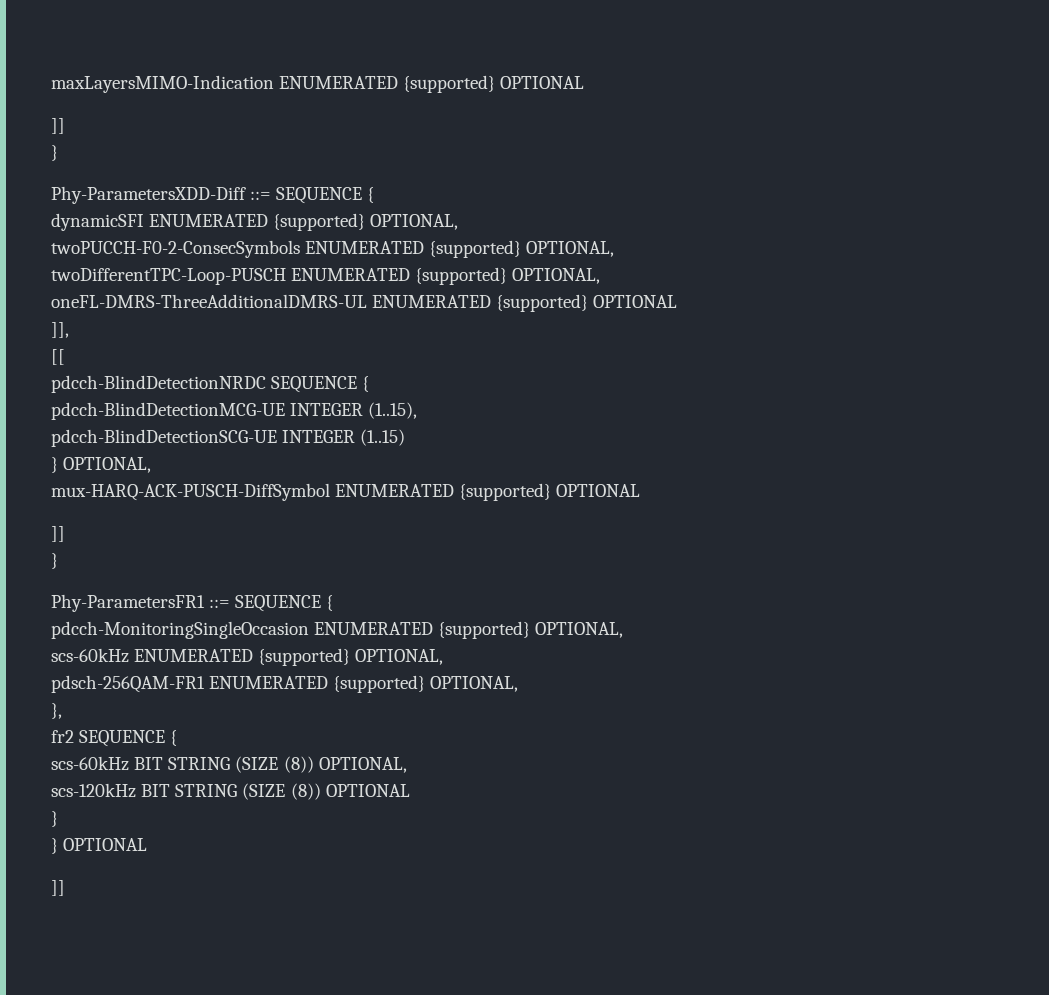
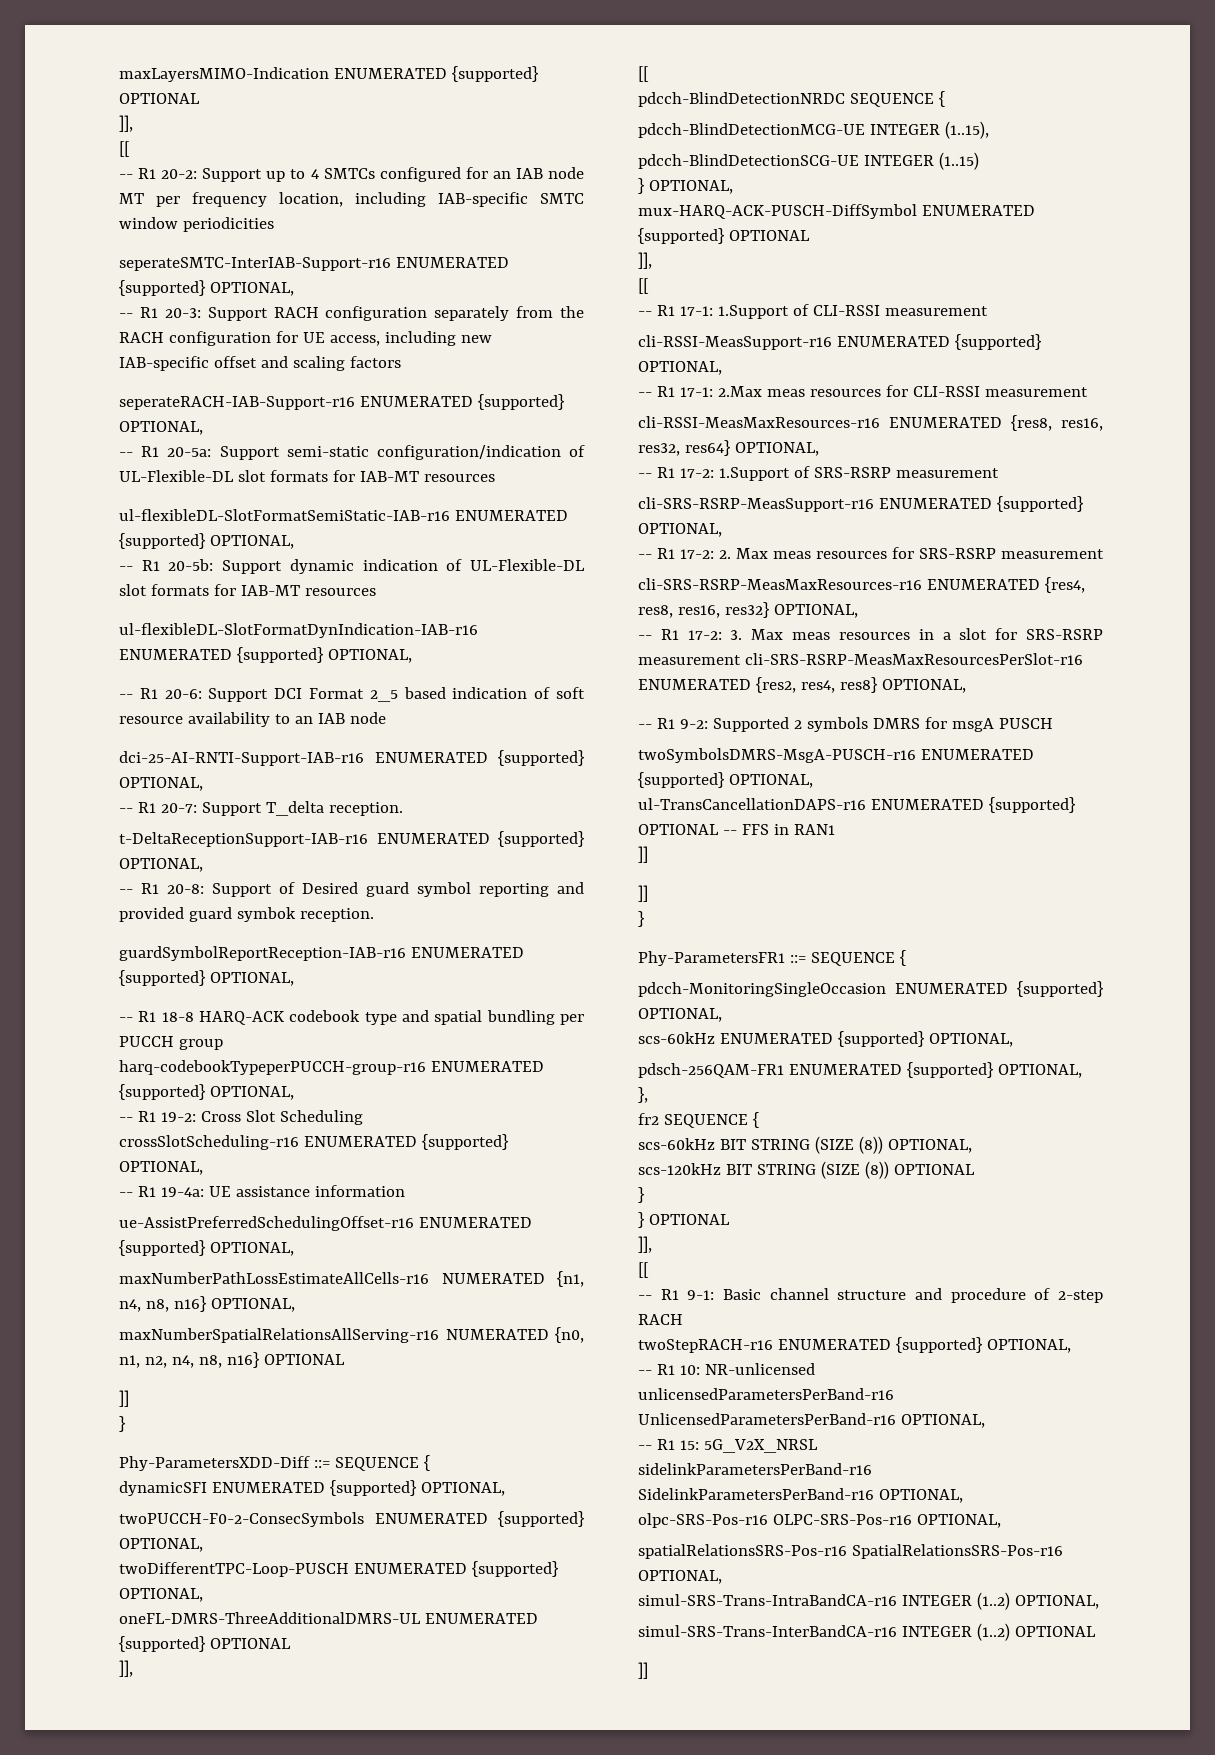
  maxLayersMIMO-Indication ENUMERATED {supported} OPTIONAL
+ ]],
+ [[
+ -- R1 20-2: Support up to 4 SMTCs configured for an IAB node MT per frequency location, including IAB-specific SMTC window periodicities
+ seperateSMTC-InterIAB-Support-r16 ENUMERATED {supported} OPTIONAL,
+ -- R1 20-3: Support RACH configuration separately from the RACH configuration for UE access, including new IAB-specific offset and scaling factors
+ seperateRACH-IAB-Support-r16 ENUMERATED {supported} OPTIONAL,
+ -- R1 20-5a: Support semi-static configuration/indication of UL-Flexible-DL slot formats for IAB-MT resources
+ ul-flexibleDL-SlotFormatSemiStatic-IAB-r16 ENUMERATED {supported} OPTIONAL,
+ -- R1 20-5b: Support dynamic indication of UL-Flexible-DL slot formats for IAB-MT resources
+ ul-flexibleDL-SlotFormatDynIndication-IAB-r16 ENUMERATED {supported} OPTIONAL,
+ -- R1 20-6: Support DCI Format 2_5 based indication of soft resource availability to an IAB node
+ dci-25-AI-RNTI-Support-IAB-r16 ENUMERATED {supported} OPTIONAL,
+ -- R1 20-7: Support T_delta reception.
+ t-DeltaReceptionSupport-IAB-r16 ENUMERATED {supported} OPTIONAL,
+ -- R1 20-8: Support of Desired guard symbol reporting and provided guard symbok reception.
+ guardSymbolReportReception-IAB-r16 ENUMERATED {supported} OPTIONAL,
+ -- R1 18-8 HARQ-ACK codebook type and spatial bundling per PUCCH group
+ harq-codebookTypeperPUCCH-group-r16 ENUMERATED {supported} OPTIONAL,
+ -- R1 19-2: Cross Slot Scheduling
+ crossSlotScheduling-r16 ENUMERATED {supported} OPTIONAL,
+ -- R1 19-4a: UE assistance information
+ ue-AssistPreferredSchedulingOffset-r16 ENUMERATED {supported} OPTIONAL,
+ maxNumberPathLossEstimateAllCells-r16 NUMERATED {n1, n4, n8, n16} OPTIONAL,
+ maxNumberSpatialRelationsAllServing-r16 NUMERATED {n0, n1, n2, n4, n8, n16} OPTIONAL
  mux-HARQ-ACK-PUSCH-DiffSymbol ENUMERATED {supported} OPTIONAL
+ ]],
+ [[
+ -- R1 17-1: 1.Support of CLI-RSSI measurement
+ cli-RSSI-MeasSupport-r16 ENUMERATED {supported} OPTIONAL,
+ -- R1 17-1: 2.Max meas resources for CLI-RSSI measurement
+ cli-RSSI-MeasMaxResources-r16 ENUMERATED {res8, res16, res32, res64} OPTIONAL,
+ -- R1 17-2: 1.Support of SRS-RSRP measurement
+ cli-SRS-RSRP-MeasSupport-r16 ENUMERATED {supported} OPTIONAL,
+ -- R1 17-2: 2. Max meas resources for SRS-RSRP measurement
+ cli-SRS-RSRP-MeasMaxResources-r16 ENUMERATED {res4, res8, res16, res32} OPTIONAL,
+ -- R1 17-2: 3. Max meas resources in a slot for SRS-RSRP measurement cli-SRS-RSRP-MeasMaxResourcesPerSlot-r16 ENUMERATED {res2, res4, res8} OPTIONAL,
+ -- R1 9-2: Supported 2 symbols DMRS for msgA PUSCH
+ twoSymbolsDMRS-MsgA-PUSCH-r16 ENUMERATED {supported} OPTIONAL,
+ ul-TransCancellationDAPS-r16 ENUMERATED {supported} OPTIONAL -- FFS in RAN1
+ ]]
  } OPTIONAL
+ ]],
+ [[
+ -- R1 9-1: Basic channel structure and procedure of 2-step RACH
+ twoStepRACH-r16 ENUMERATED {supported} OPTIONAL,
+ -- R1 10: NR-unlicensed
+ unlicensedParametersPerBand-r16 UnlicensedParametersPerBand-r16 OPTIONAL,
+ -- R1 15: 5G_V2X_NRSL
+ sidelinkParametersPerBand-r16 SidelinkParametersPerBand-r16 OPTIONAL,
+ olpc-SRS-Pos-r16 OLPC-SRS-Pos-r16 OPTIONAL,
+ spatialRelationsSRS-Pos-r16 SpatialRelationsSRS-Pos-r16 OPTIONAL,
+ simul-SRS-Trans-IntraBandCA-r16 INTEGER (1..2) OPTIONAL,
+ simul-SRS-Trans-InterBandCA-r16 INTEGER (1..2) OPTIONAL

